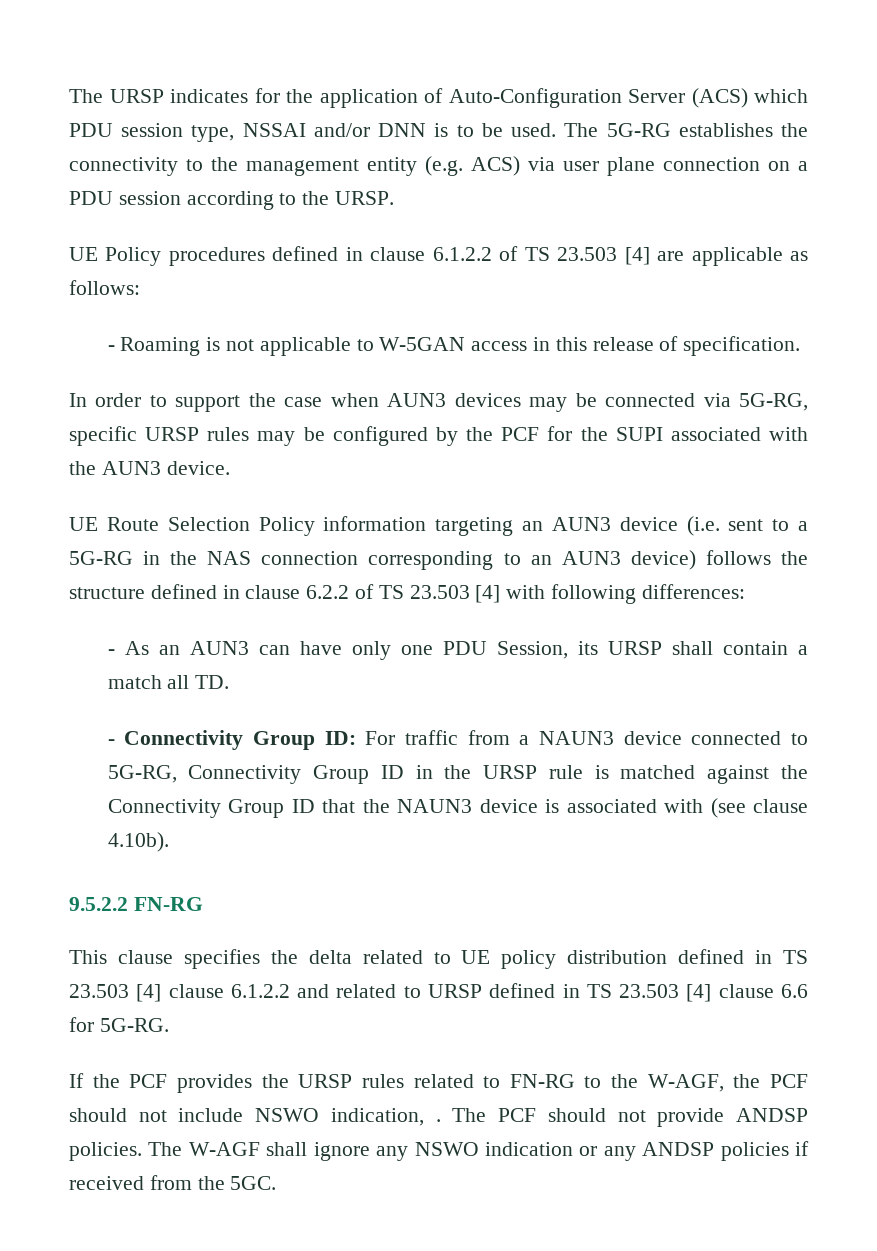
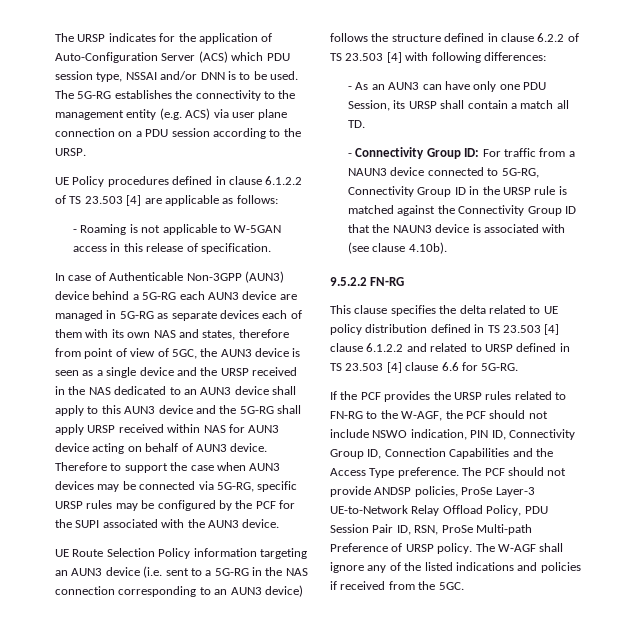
- In order to support the case when AUN3 devices may be connected via 5G-RG, specific URSP rules may be configured by the PCF for the SUPI associated with the AUN3 device.
+ In case of Authenticable Non-3GPP (AUN3) device behind a 5G-RG each AUN3 device are managed in 5G-RG as separate devices each of them with its own NAS and states, therefore from point of view of 5GC, the AUN3 device is seen as a single device and the URSP received in the NAS dedicated to an AUN3 device shall apply to this AUN3 device and the 5G-RG shall apply URSP received within NAS for AUN3 device acting on behalf of AUN3 device. Therefore to support the case when AUN3 devices may be connected via 5G-RG, specific URSP rules may be configured by the PCF for the SUPI associated with the AUN3 device.
- If the PCF provides the URSP rules related to FN-RG to the W-AGF, the PCF should not include NSWO indication, .
+ If the PCF provides the URSP rules related to FN-RG to the W-AGF, the PCF should not include NSWO indication, PIN ID, Connectivity Group ID, Connection Capabilities and the Access Type preference.
- The PCF should not provide ANDSP policies.
+ The PCF should not provide ANDSP policies, ProSe Layer-3 UE-to-Network Relay Offload Policy, PDU Session Pair ID, RSN, ProSe Multi-path Preference of URSP policy.
- The W-AGF shall ignore any NSWO indication or any ANDSP policies if received from the 5GC.
+ The W-AGF shall ignore any of the listed indications and policies if received from the 5GC.

